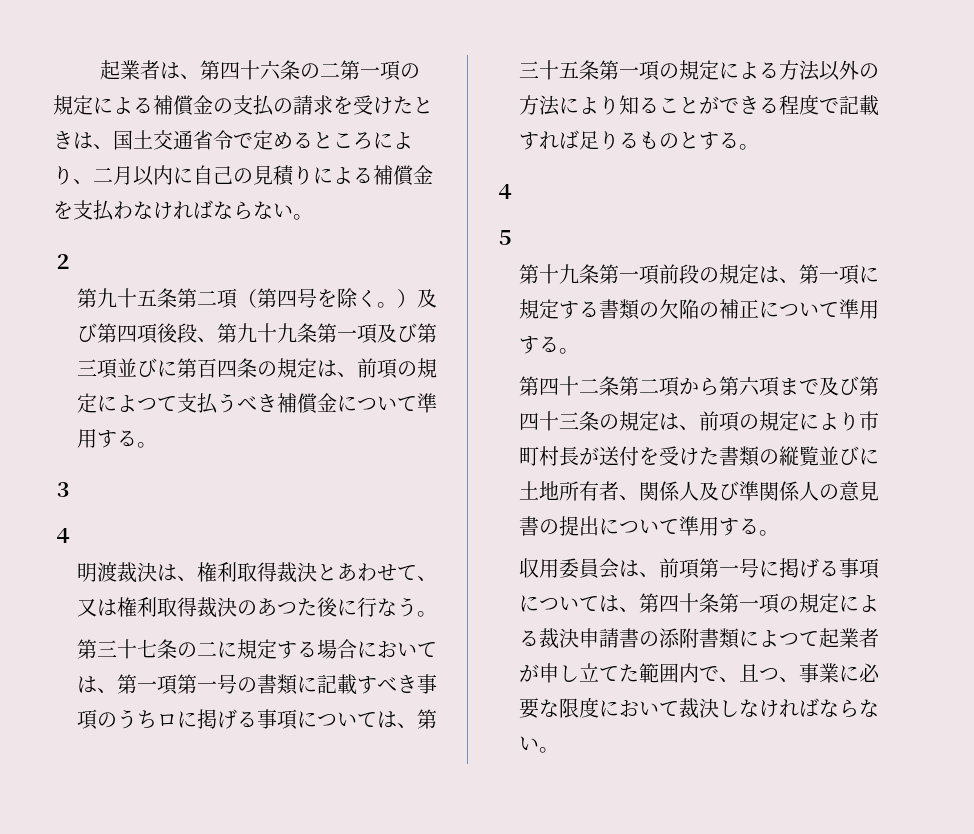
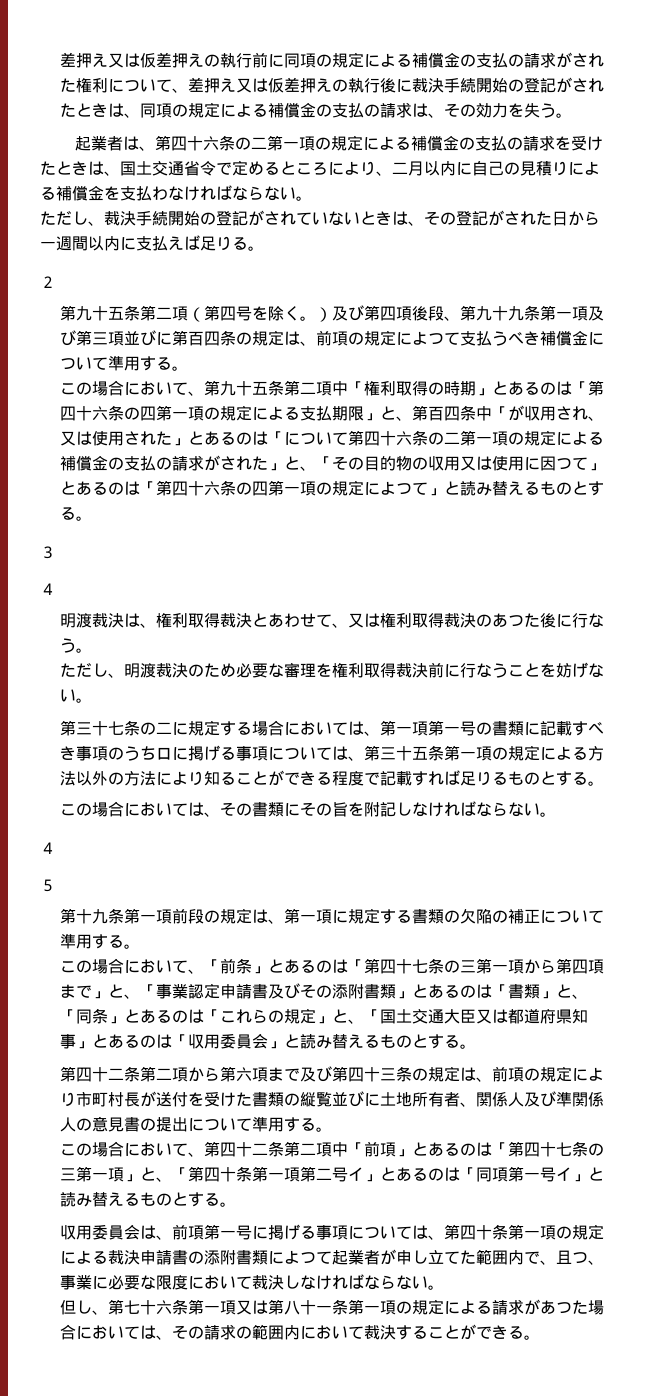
+ 差押え又は仮差押えの執行前に同項の規定による補償金の支払の請求がされた権利について、差押え又は仮差押えの執行後に裁決手続開始の登記がされたときは、同項の規定による補償金の支払の請求は、その効力を失う。
+ ただし、裁決手続開始の登記がされていないときは、その登記がされた日から一週間以内に支払えば足りる。
+ この場合において、第九十五条第二項中「権利取得の時期」とあるのは「第四十六条の四第一項の規定による支払期限」と、第百四条中「が収用され、又は使用された」とあるのは「について第四十六条の二第一項の規定による補償金の支払の請求がされた」と、「その目的物の収用又は使用に因つて」とあるのは「第四十六条の四第一項の規定によつて」と読み替えるものとする。
+ ただし、明渡裁決のため必要な審理を権利取得裁決前に行なうことを妨げない。
+ この場合においては、その書類にその旨を附記しなければならない。
+ この場合において、「前条」とあるのは「第四十七条の三第一項から第四項まで」と、「事業認定申請書及びその添附書類」とあるのは「書類」と、「同条」とあるのは「これらの規定」と、「国土交通大臣又は都道府県知事」とあるのは「収用委員会」と読み替えるものとする。
+ この場合において、第四十二条第二項中「前項」とあるのは「第四十七条の三第一項」と、「第四十条第一項第二号イ」とあるのは「同項第一号イ」と読み替えるものとする。
+ 但し、第七十六条第一項又は第八十一条第一項の規定による請求があつた場合においては、その請求の範囲内において裁決することができる。

